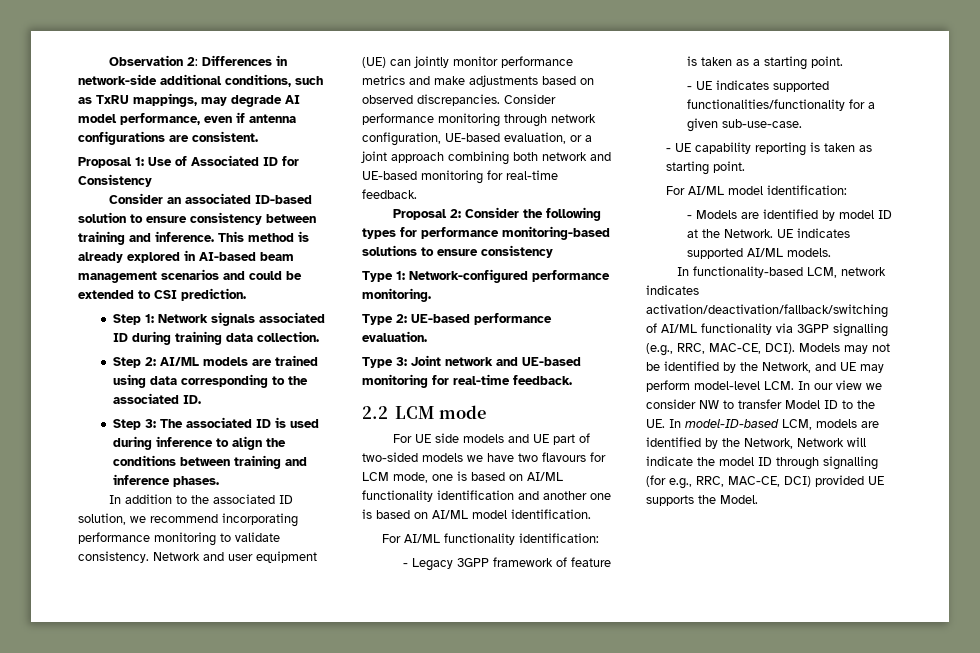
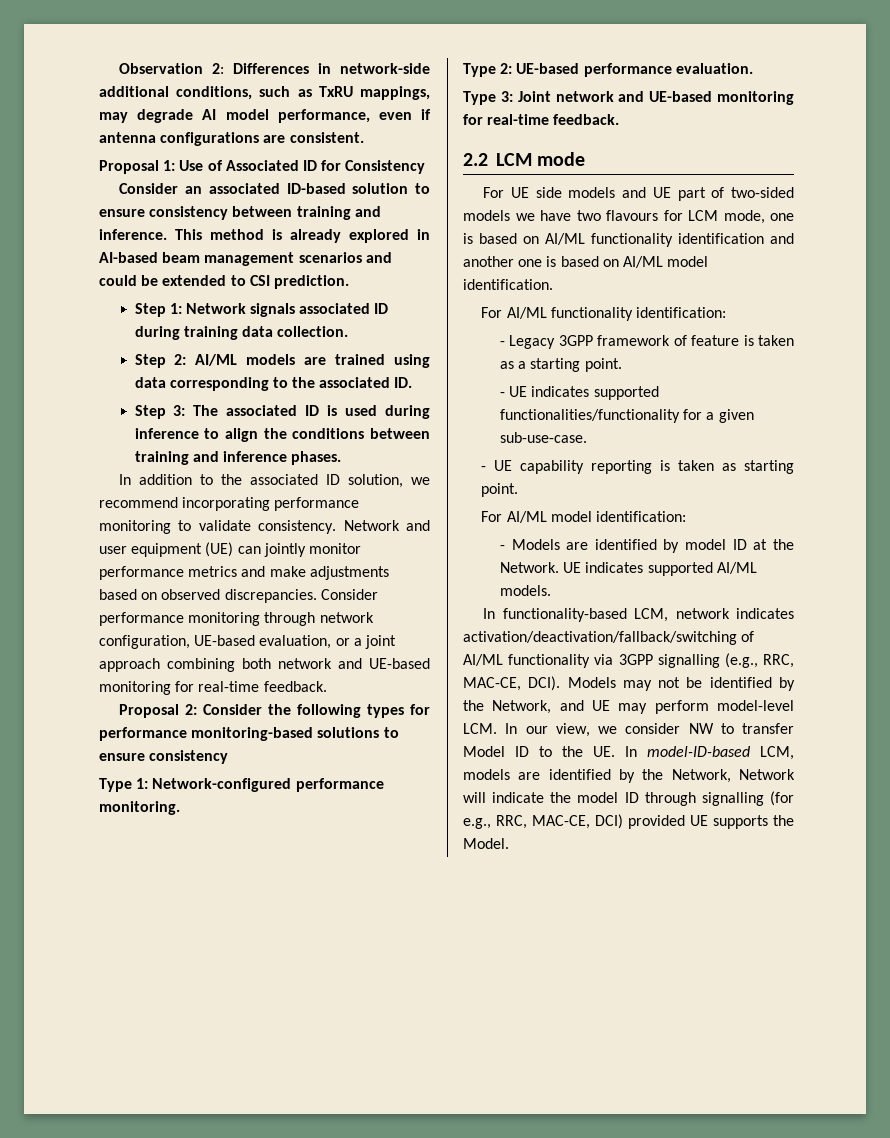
- Models may not be identified by the Network, and UE may perform model-level LCM. In our view we consider NW to transfer Model ID to the UE. In model-ID-based LCM, models are identified by the Network, Network will indicate the model ID through signalling (for e.g., RRC, MAC-CE, DCI) provided UE supports the Model.
+ Models may not be identified by the Network, and UE may perform model-level LCM. In our view, we consider NW to transfer Model ID to the UE. In model-ID-based LCM, models are identified by the Network, Network will indicate the model ID through signalling (for e.g., RRC, MAC-CE, DCI) provided UE supports the Model.

